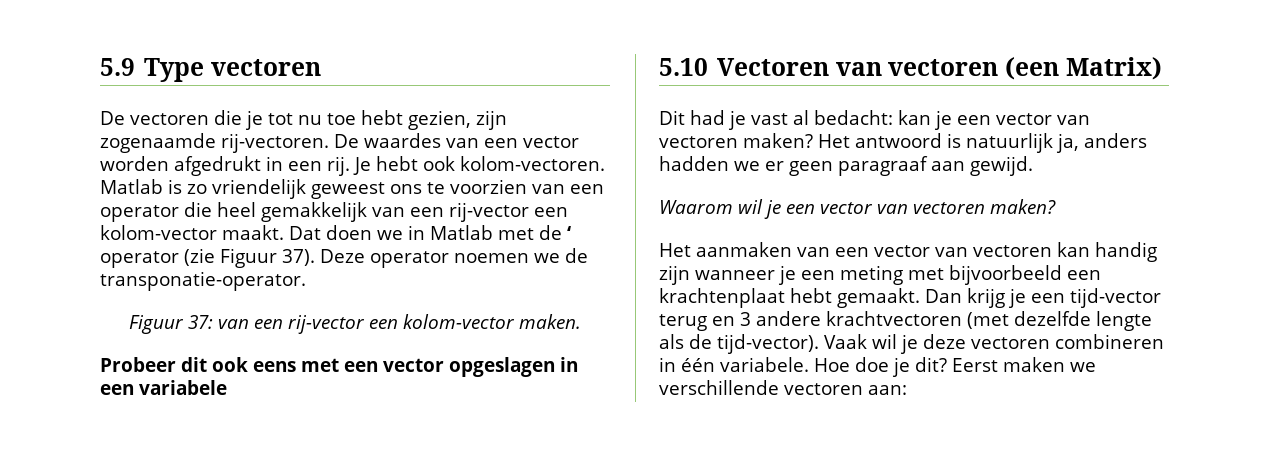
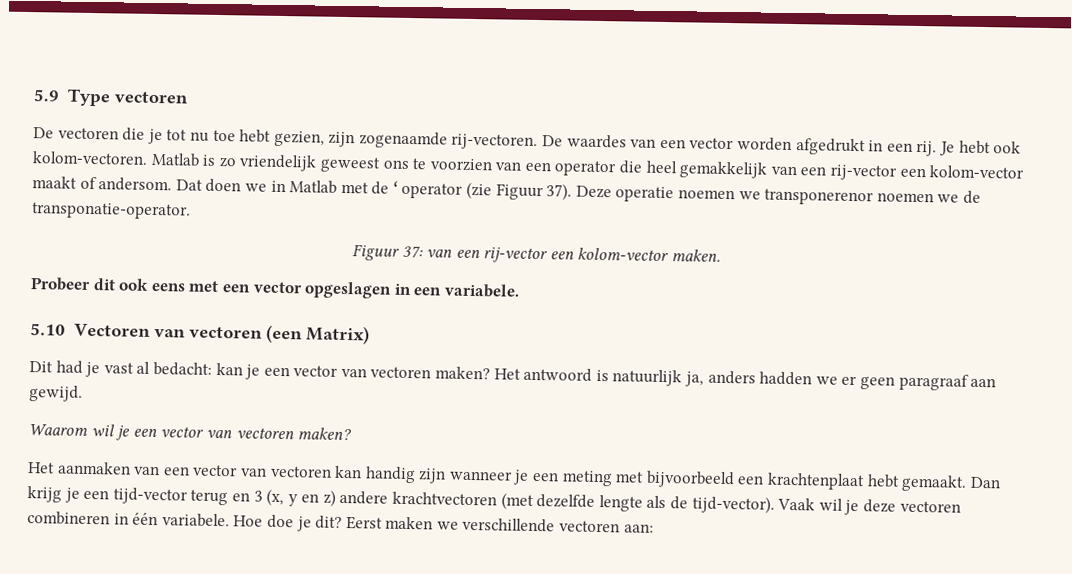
- Matlab is zo vriendelijk geweest ons te voorzien van een operator die heel gemakkelijk van een rij-vector een kolom-vector maakt.
+ Matlab is zo vriendelijk geweest ons te voorzien van een operator die heel gemakkelijk van een rij-vector een kolom-vector maakt of andersom.
- Deze operator noemen we de transponatie-operator.
+ Deze operatie noemen we transponerenor noemen we de transponatie-operator.
- Probeer dit ook eens met een vector opgeslagen in een variabele
+ Probeer dit ook eens met een vector opgeslagen in een variabele.
- Dan krijg je een tijd-vector terug en 3 andere krachtvectoren (met dezelfde lengte als de tijd-vector).
+ Dan krijg je een tijd-vector terug en 3 (x, y en z) andere krachtvectoren (met dezelfde lengte als de tijd-vector).

